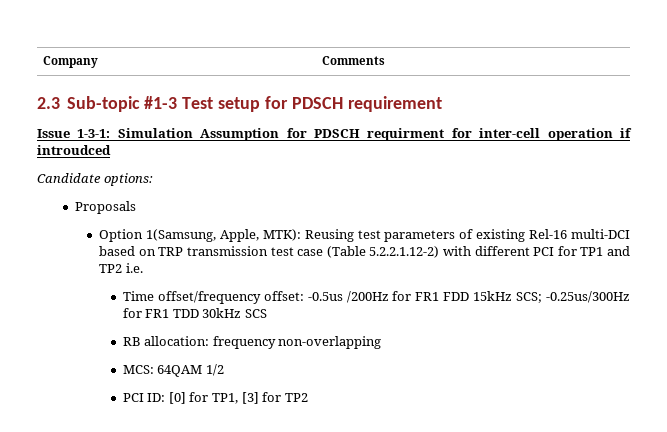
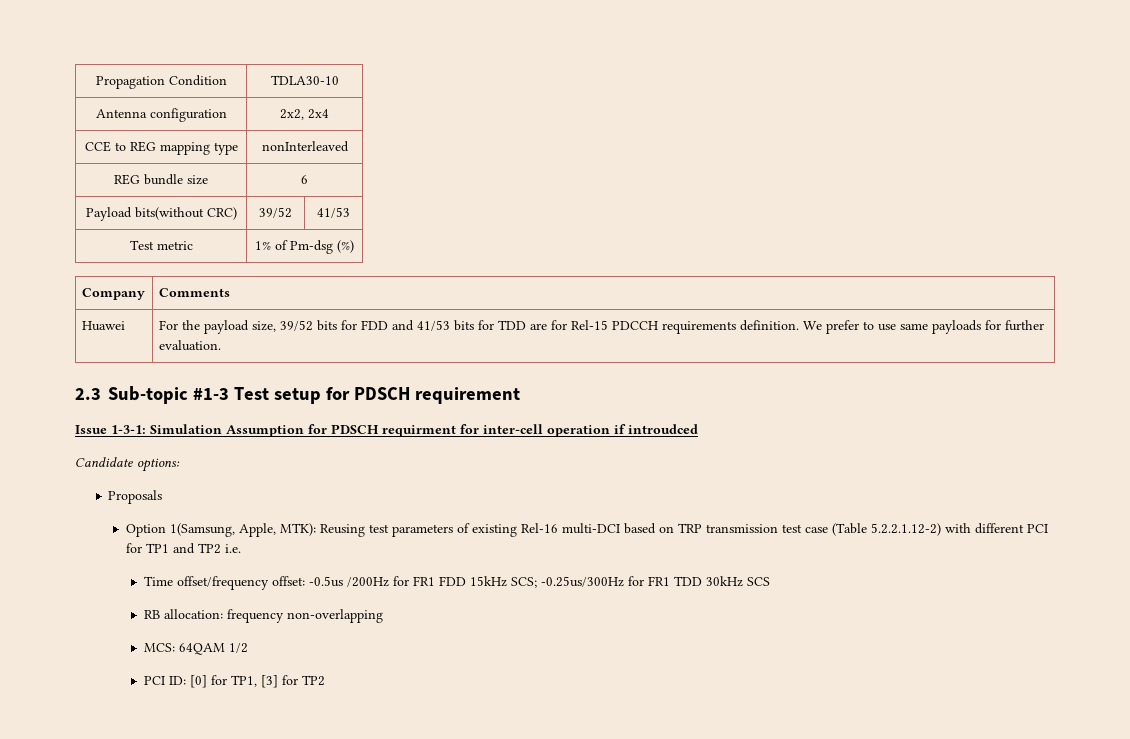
+ Propagation Condition | TDLA30-10
+ Antenna configuration | 2x2, 2x4
+ CCE to REG mapping type | nonInterleaved
+ REG bundle size | 6
+ Payload bits(without CRC) | 39/52 | 41/53
+ Test metric | 1% of Pm-dsg (%)
  Company | Comments
+ Huawei | For the payload size, 39/52 bits for FDD and 41/53 bits for TDD are for Rel-15 PDCCH requirements definition. We prefer to use same payloads for further evaluation.

